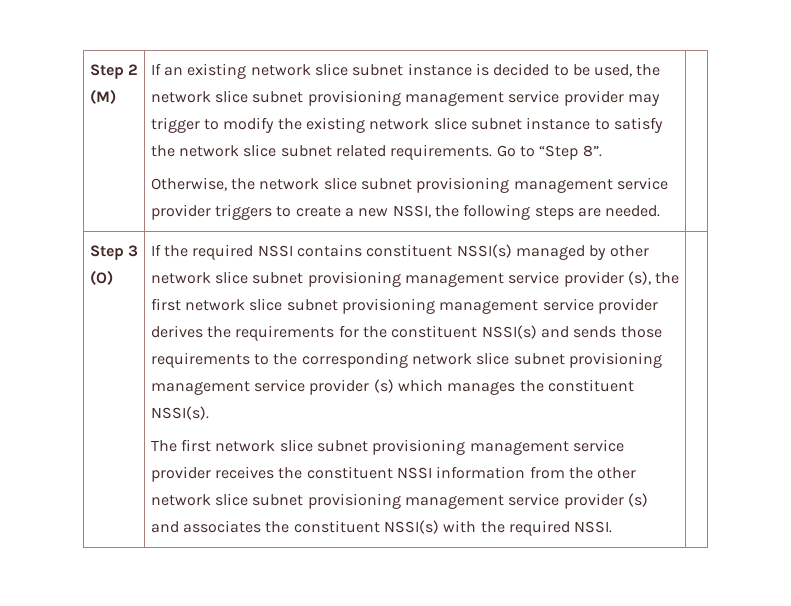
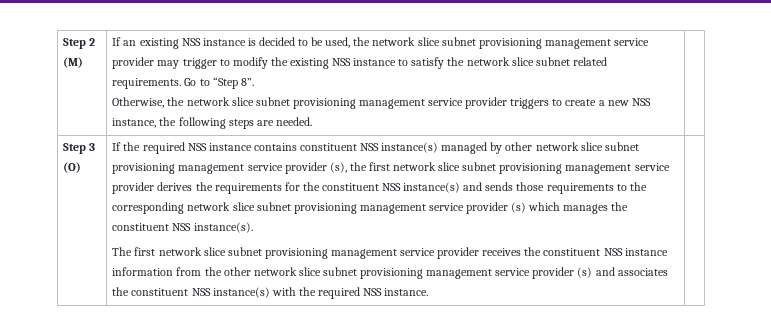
- If an existing network slice subnet instance is decided to be used, the network slice subnet provisioning management service provider may trigger to modify the existing network slice subnet instance to satisfy the network slice subnet related requirements.
+ If an existing NSS instance is decided to be used, the network slice subnet provisioning management service provider may trigger to modify the existing NSS instance to satisfy the network slice subnet related requirements.
- Otherwise, the network slice subnet provisioning management service provider triggers to create a new NSSI, the following steps are needed.
+ Otherwise, the network slice subnet provisioning management service provider triggers to create a new NSS instance, the following steps are needed.
- If the required NSSI contains constituent NSSI(s) managed by other network slice subnet provisioning management service provider (s), the first network slice subnet provisioning management service provider derives the requirements for the constituent NSSI(s) and sends those requirements to the corresponding network slice subnet provisioning management service provider (s) which manages the constituent NSSI(s).
+ If the required NSS instance contains constituent NSS instance(s) managed by other network slice subnet provisioning management service provider (s), the first network slice subnet provisioning management service provider derives the requirements for the constituent NSS instance(s) and sends those requirements to the corresponding network slice subnet provisioning management service provider (s) which manages the constituent NSS instance(s).
- The first network slice subnet provisioning management service provider receives the constituent NSSI information from the other network slice subnet provisioning management service provider (s) and associates the constituent NSSI(s) with the required NSSI.
+ The first network slice subnet provisioning management service provider receives the constituent NSS instance information from the other network slice subnet provisioning management service provider (s) and associates the constituent NSS instance(s) with the required NSS instance.

